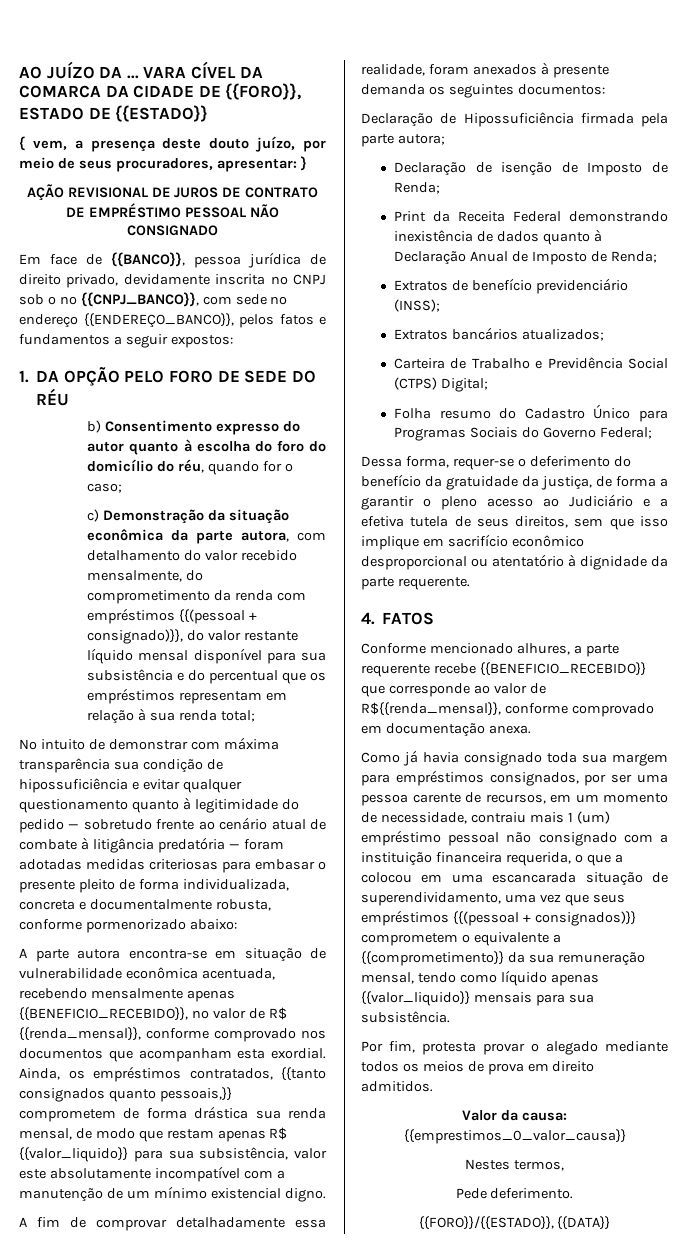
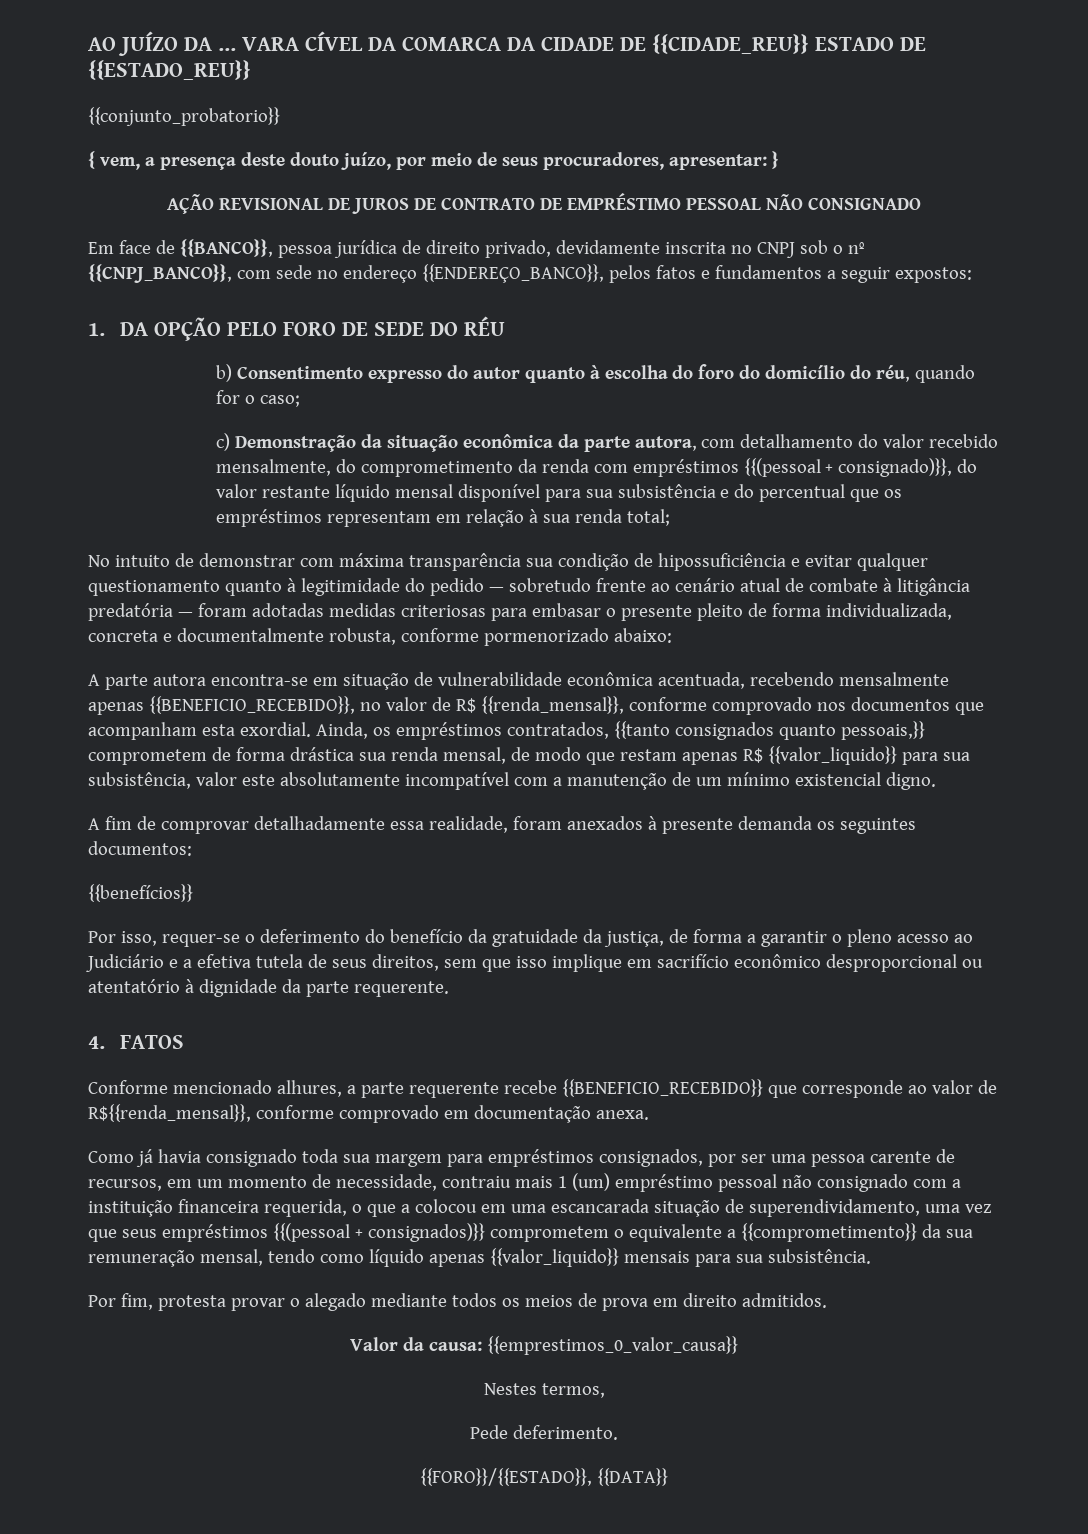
- VARA CÍVEL DA COMARCA DA CIDADE DE {{FORO}}, ESTADO DE {{ESTADO}}
+ VARA CÍVEL DA COMARCA DA CIDADE DE {{CIDADE_REU}} ESTADO DE {{ESTADO_REU}}
+ {{conjunto_probatorio}}
- Declaração de Hipossuficiência firmada pela parte autora;
- Declaração de isenção de Imposto de Renda;
- Print da Receita Federal demonstrando inexistência de dados quanto à Declaração Anual de Imposto de Renda;
- Extratos de benefício previdenciário (INSS);
- Extratos bancários atualizados;
- Carteira de Trabalho e Previdência Social (CTPS) Digital;
- Folha resumo do Cadastro Único para Programas Sociais do Governo Federal;
- Dessa forma, requer-se o deferimento do benefício da gratuidade da justiça, de forma a garantir o pleno acesso ao Judiciário e a efetiva tutela de seus direitos, sem que isso implique em sacrifício econômico desproporcional ou atentatório à dignidade da parte requerente.
+ {{benefícios}}
+ Por isso, requer-se o deferimento do benefício da gratuidade da justiça, de forma a garantir o pleno acesso ao Judiciário e a efetiva tutela de seus direitos, sem que isso implique em sacrifício econômico desproporcional ou atentatório à dignidade da parte requerente.

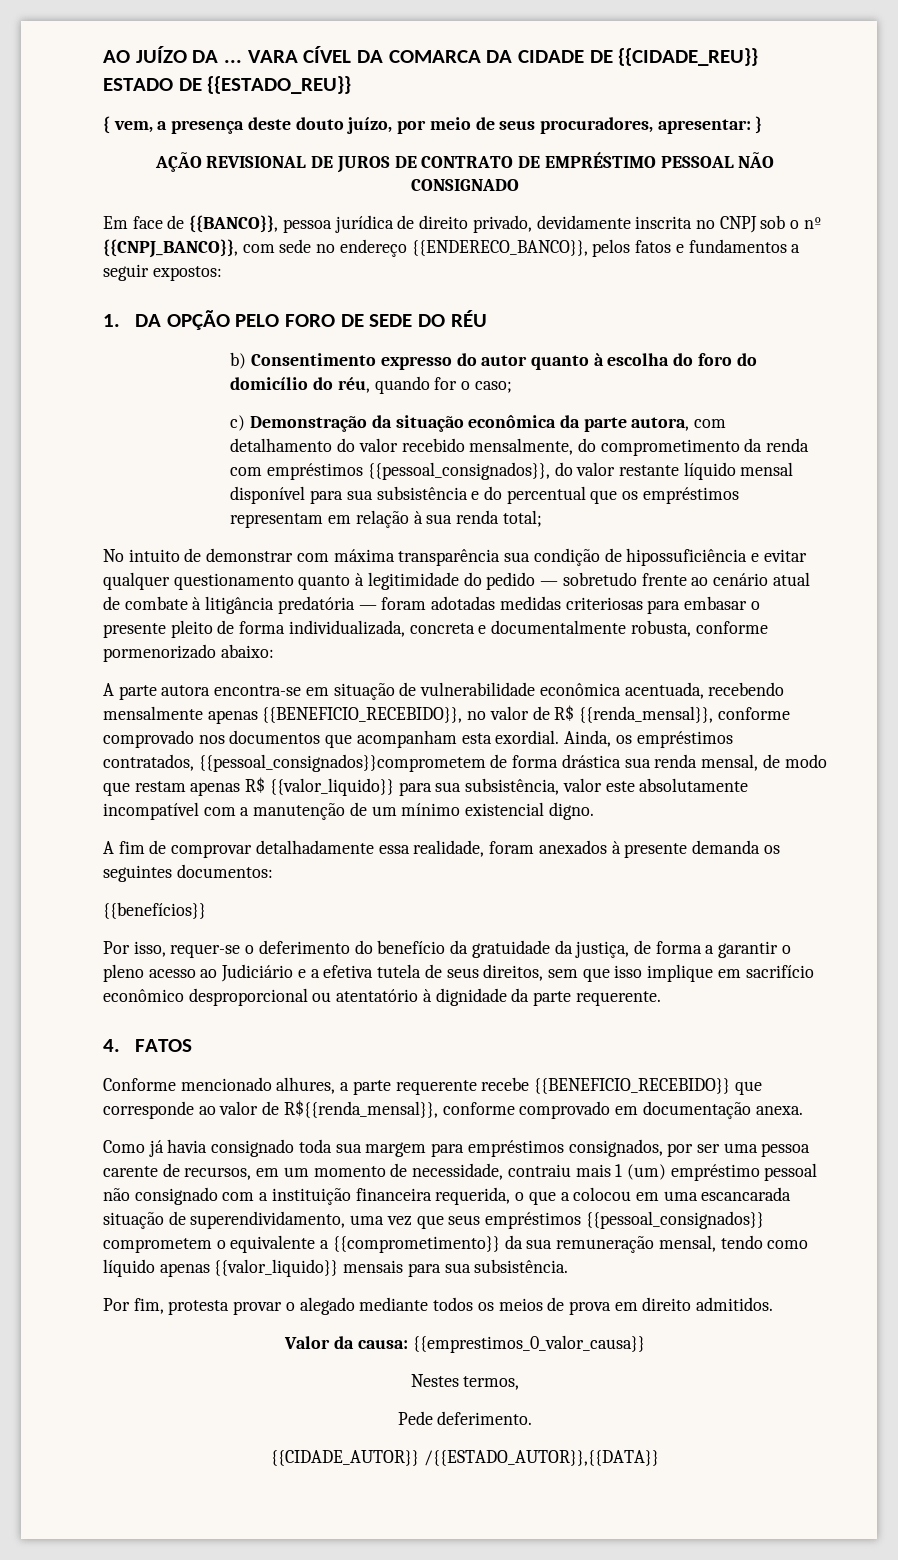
- {{conjunto_probatorio}}
- Em face de {{BANCO}}, pessoa jurídica de direito privado, devidamente inscrita no CNPJ sob o nº {{CNPJ_BANCO}}, com sede no endereço {{ENDEREÇO_BANCO}}, pelos fatos e fundamentos a seguir expostos:
+ Em face de {{BANCO}}, pessoa jurídica de direito privado, devidamente inscrita no CNPJ sob o nº {{CNPJ_BANCO}}, com sede no endereço {{ENDERECO_BANCO}}, pelos fatos e fundamentos a seguir expostos:
- c) Demonstração da situação econômica da parte autora, com detalhamento do valor recebido mensalmente, do comprometimento da renda com empréstimos {{(pessoal + consignado)}}, do valor restante líquido mensal disponível para sua subsistência e do percentual que os empréstimos representam em relação à sua renda total;
+ c) Demonstração da situação econômica da parte autora, com detalhamento do valor recebido mensalmente, do comprometimento da renda com empréstimos {{pessoal_consignados}}, do valor restante líquido mensal disponível para sua subsistência e do percentual que os empréstimos representam em relação à sua renda total;
- Ainda, os empréstimos contratados, {{tanto consignados quanto pessoais,}} comprometem de forma drástica sua renda mensal, de modo que restam apenas R$ {{valor_liquido}} para sua subsistência, valor este absolutamente incompatível com a manutenção de um mínimo existencial digno.
+ Ainda, os empréstimos contratados, {{pessoal_consignados}}comprometem de forma drástica sua renda mensal, de modo que restam apenas R$ {{valor_liquido}} para sua subsistência, valor este absolutamente incompatível com a manutenção de um mínimo existencial digno.
- Como já havia consignado toda sua margem para empréstimos consignados, por ser uma pessoa carente de recursos, em um momento de necessidade, contraiu mais 1 (um) empréstimo pessoal não consignado com a instituição financeira requerida, o que a colocou em uma escancarada situação de superendividamento, uma vez que seus empréstimos {{(pessoal + consignados)}} comprometem o equivalente a {{comprometimento}} da sua remuneração mensal, tendo como líquido apenas {{valor_liquido}} mensais para sua subsistência.
+ Como já havia consignado toda sua margem para empréstimos consignados, por ser uma pessoa carente de recursos, em um momento de necessidade, contraiu mais 1 (um) empréstimo pessoal não consignado com a instituição financeira requerida, o que a colocou em uma escancarada situação de superendividamento, uma vez que seus empréstimos {{pessoal_consignados}} comprometem o equivalente a {{comprometimento}} da sua remuneração mensal, tendo como líquido apenas {{valor_liquido}} mensais para sua subsistência.
- {{FORO}}/{{ESTADO}}, {{DATA}}
+ {{CIDADE_AUTOR}} /{{ESTADO_AUTOR}},{{DATA}}

